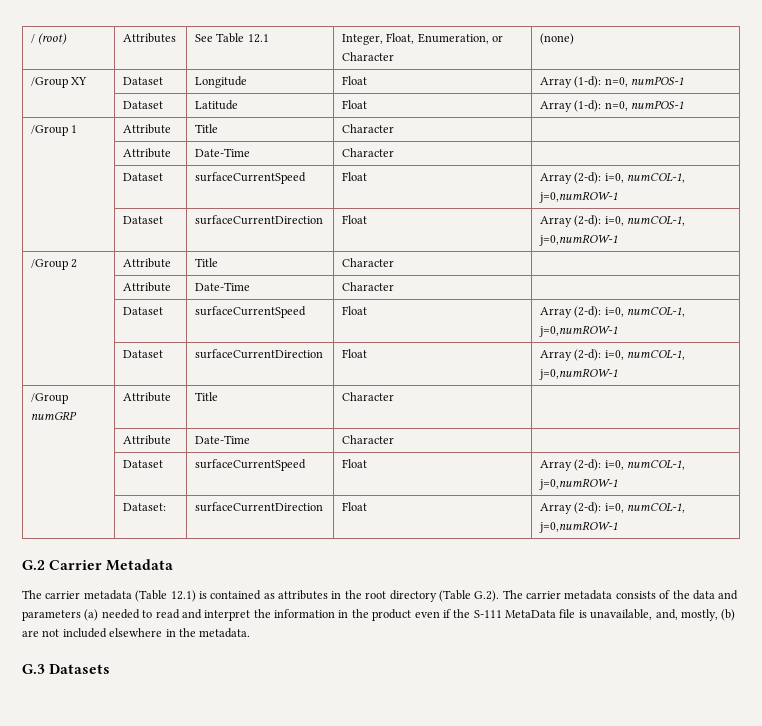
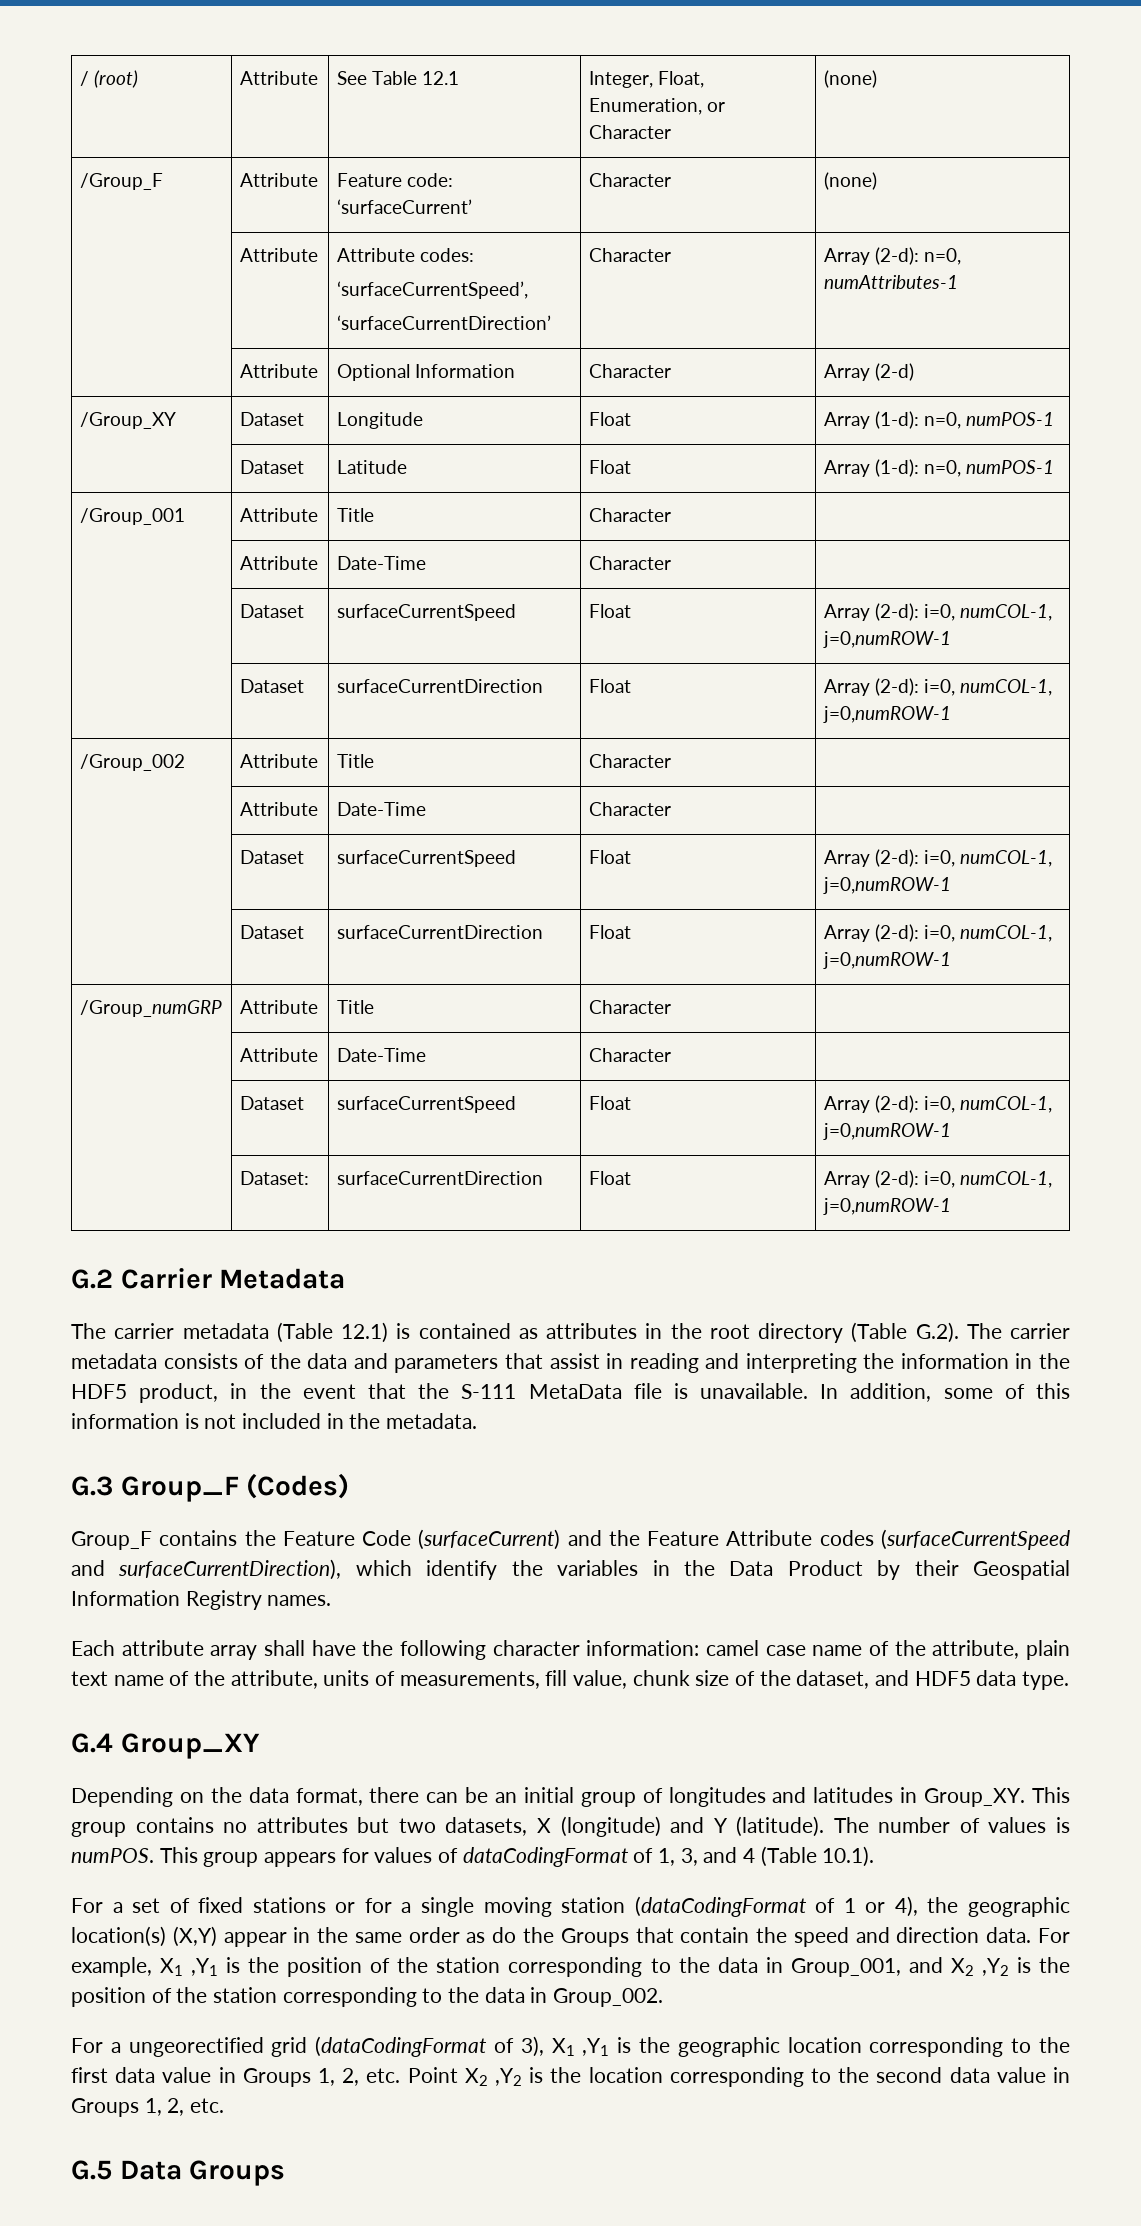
- / (root) | Attributes | See Table 12.1 | Integer, Float, Enumeration, or Character | (none)
+ / (root) | Attribute | See Table 12.1 | Integer, Float, Enumeration, or Character | (none)
- /Group XY | Dataset | Longitude | Float | Array (1-d): n=0, numPOS-1
+ /Group_F | Attribute | Feature code: ‘surfaceCurrent’ | Character | (none)
+ | Attribute | Attribute codes:
+ ‘surfaceCurrentSpeed’,
+ ‘surfaceCurrentDirection’ | Character | Array (2-d): n=0, numAttributes-1
+ | Attribute | Optional Information | Character | Array (2-d)
+ /Group_XY | Dataset | Longitude | Float | Array (1-d): n=0, numPOS-1
- /Group 1 | Attribute | Title | Character |
+ /Group_001 | Attribute | Title | Character |
- /Group 2 | Attribute | Title | Character |
+ /Group_002 | Attribute | Title | Character |
- /Group numGRP | Attribute | Title | Character |
+ /Group_numGRP | Attribute | Title | Character |
- The carrier metadata (Table 12.1) is contained as attributes in the root directory (Table G.2). The carrier metadata consists of the data and parameters (a) needed to read and interpret the information in the product even if the S-111 MetaData file is unavailable, and, mostly, (b) are not included elsewhere in the metadata.
+ The carrier metadata (Table 12.1) is contained as attributes in the root directory (Table G.2). The carrier metadata consists of the data and parameters that assist in reading and interpreting the information in the HDF5 product, in the event that the S-111 MetaData file is unavailable. In addition, some of this information is not included in the metadata.
- G.3 Datasets
+ G.3 Group_F (Codes)
+ Group_F contains the Feature Code (surfaceCurrent) and the Feature Attribute codes (surfaceCurrentSpeed and surfaceCurrentDirection), which identify the variables in the Data Product by their Geospatial Information Registry names.
+ Each attribute array shall have the following character information: camel case name of the attribute, plain text name of the attribute, units of measurements, fill value, chunk size of the dataset, and HDF5 data type.
+ G.4 Group_XY
+ Depending on the data format, there can be an initial group of longitudes and latitudes in Group_XY. This group contains no attributes but two datasets, X (longitude) and Y (latitude). The number of values is numPOS. This group appears for values of dataCodingFormat of 1, 3, and 4 (Table 10.1).
+ For a set of fixed stations or for a single moving station (dataCodingFormat of 1 or 4), the geographic location(s) (X,Y) appear in the same order as do the Groups that contain the speed and direction data. For example, X1 ,Y1 is the position of the station corresponding to the data in Group_001, and X2 ,Y2 is the position of the station corresponding to the data in Group_002.
+ For a ungeorectified grid (dataCodingFormat of 3), X1 ,Y1 is the geographic location corresponding to the first data value in Groups 1, 2, etc. Point X2 ,Y2 is the location corresponding to the second data value in Groups 1, 2, etc.
+ G.5 Data Groups

